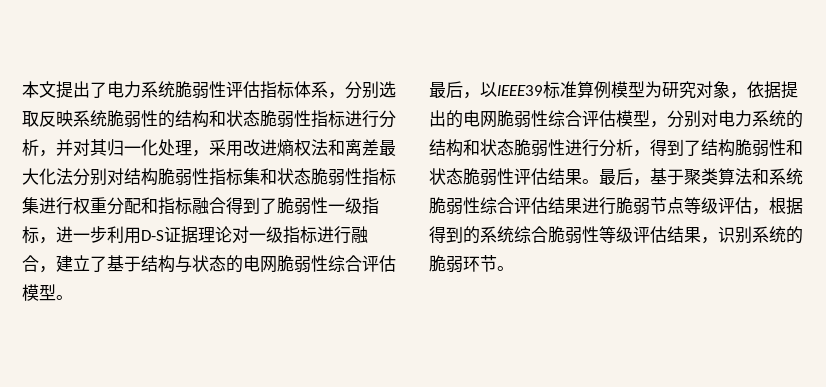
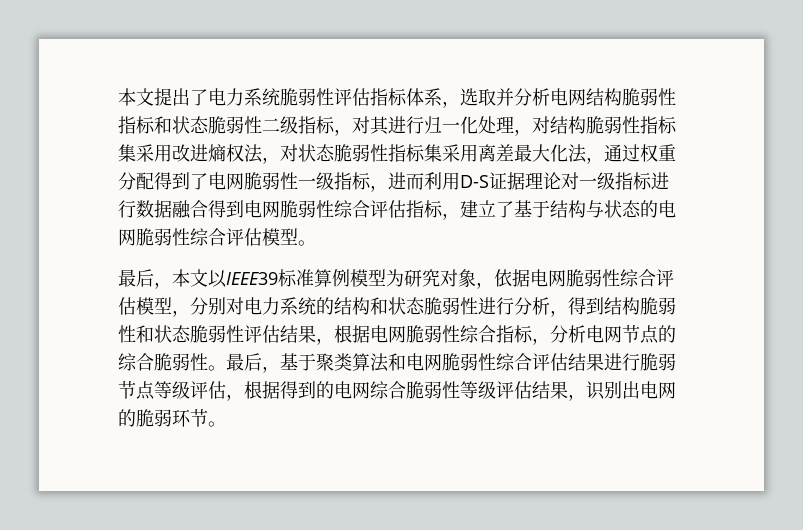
- 本文提出了电力系统脆弱性评估指标体系，分别选取反映系统脆弱性的结构和状态脆弱性指标进行分析，并对其归一化处理，采用改进熵权法和离差最大化法分别对结构脆弱性指标集和状态脆弱性指标集进行权重分配和指标融合得到了脆弱性一级指标，进一步利用D-S证据理论对一级指标进行融合，建立了基于结构与状态的电网脆弱性综合评估模型。
+ 本文提出了电力系统脆弱性评估指标体系，选取并分析电网结构脆弱性指标和状态脆弱性二级指标，对其进行归一化处理，对结构脆弱性指标集采用改进熵权法，对状态脆弱性指标集采用离差最大化法，通过权重分配得到了电网脆弱性一级指标，进而利用D-S证据理论对一级指标进行数据融合得到电网脆弱性综合评估指标，建立了基于结构与状态的电网脆弱性综合评估模型。
- 最后，以IEEE39标准算例模型为研究对象，依据提出的电网脆弱性综合评估模型，分别对电力系统的结构和状态脆弱性进行分析，得到了结构脆弱性和状态脆弱性评估结果。
+ 最后，本文以IEEE39标准算例模型为研究对象，依据电网脆弱性综合评估模型，分别对电力系统的结构和状态脆弱性进行分析，得到结构脆弱性和状态脆弱性评估结果，根据电网脆弱性综合指标，分析电网节点的综合脆弱性。
- 最后，基于聚类算法和系统脆弱性综合评估结果进行脆弱节点等级评估，根据得到的系统综合脆弱性等级评估结果，识别系统的脆弱环节。
+ 最后，基于聚类算法和电网脆弱性综合评估结果进行脆弱节点等级评估，根据得到的电网综合脆弱性等级评估结果，识别出电网的脆弱环节。

